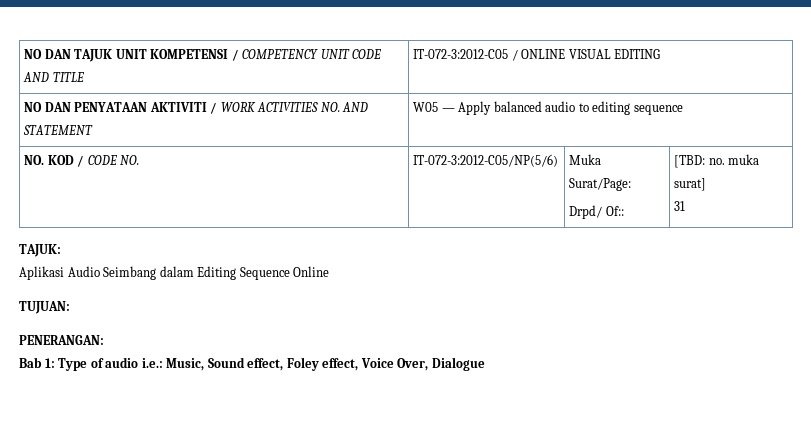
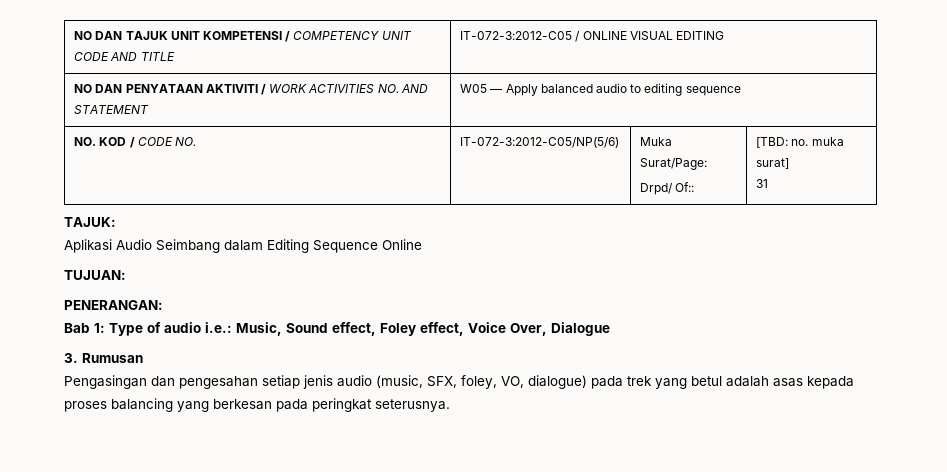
+ 3. Rumusan
+ Pengasingan dan pengesahan setiap jenis audio (music, SFX, foley, VO, dialogue) pada trek yang betul adalah asas kepada proses balancing yang berkesan pada peringkat seterusnya.

